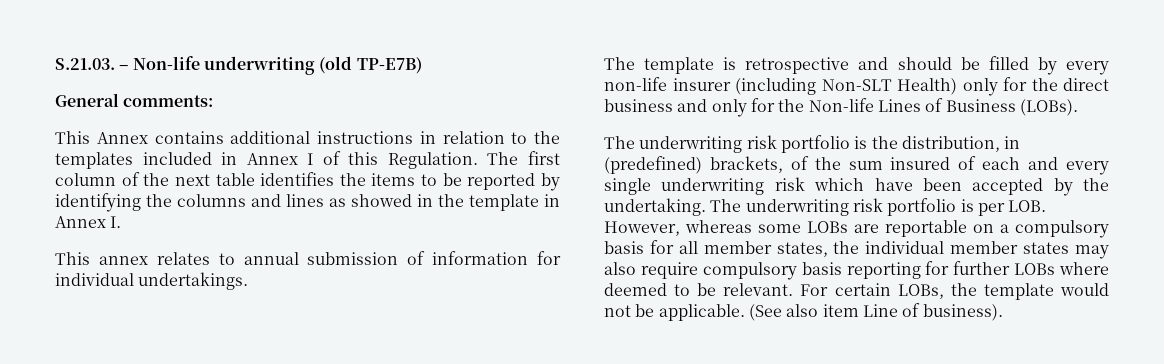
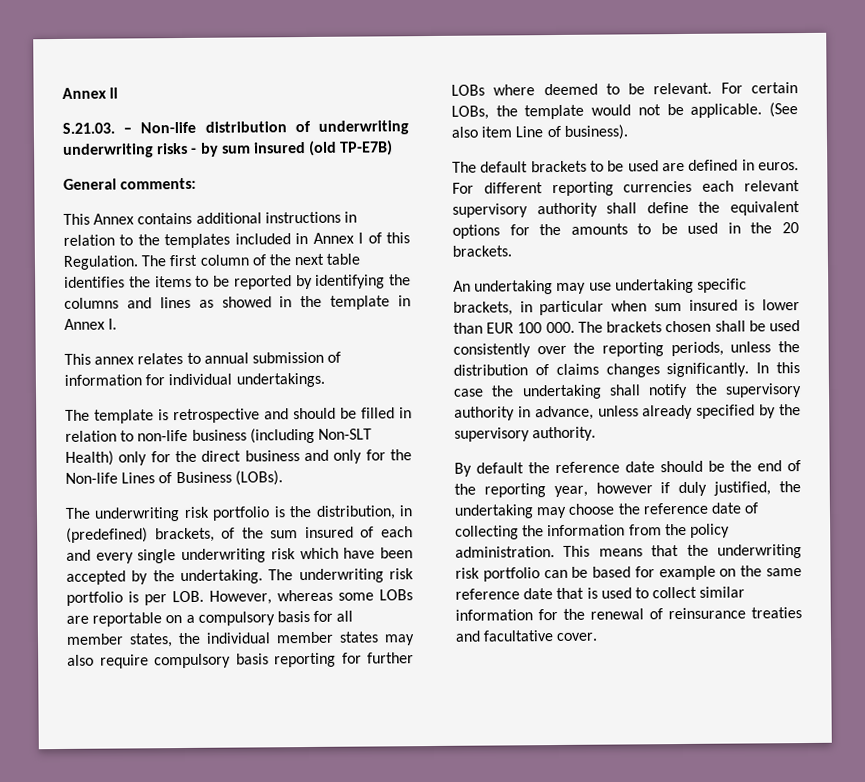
+ Annex II
- S.21.03. – Non-life underwriting (old TP-E7B)
+ S.21.03. – Non-life distribution of underwriting underwriting risks - by sum insured (old TP-E7B)
- The template is retrospective and should be filled by every non-life insurer (including Non-SLT Health) only for the direct business and only for the Non-life Lines of Business (LOBs).
+ The template is retrospective and should be filled in relation to non-life business (including Non-SLT Health) only for the direct business and only for the Non-life Lines of Business (LOBs).
+ The default brackets to be used are defined in euros. For different reporting currencies each relevant supervisory authority shall define the equivalent options for the amounts to be used in the 20 brackets.
+ An undertaking may use undertaking specific brackets, in particular when sum insured is lower than EUR 100 000. The brackets chosen shall be used consistently over the reporting periods, unless the distribution of claims changes significantly. In this case the undertaking shall notify the supervisory authority in advance, unless already specified by the supervisory authority.
+ By default the reference date should be the end of the reporting year, however if duly justified, the undertaking may choose the reference date of collecting the information from the policy administration. This means that the underwriting risk portfolio can be based for example on the same reference date that is used to collect similar information for the renewal of reinsurance treaties and facultative cover.

